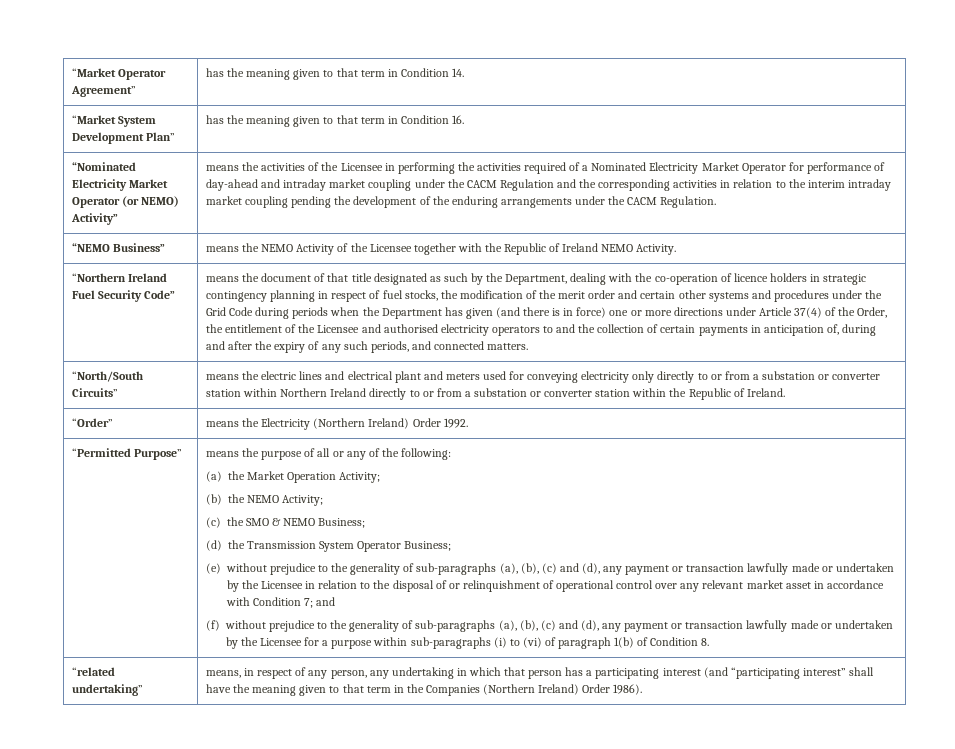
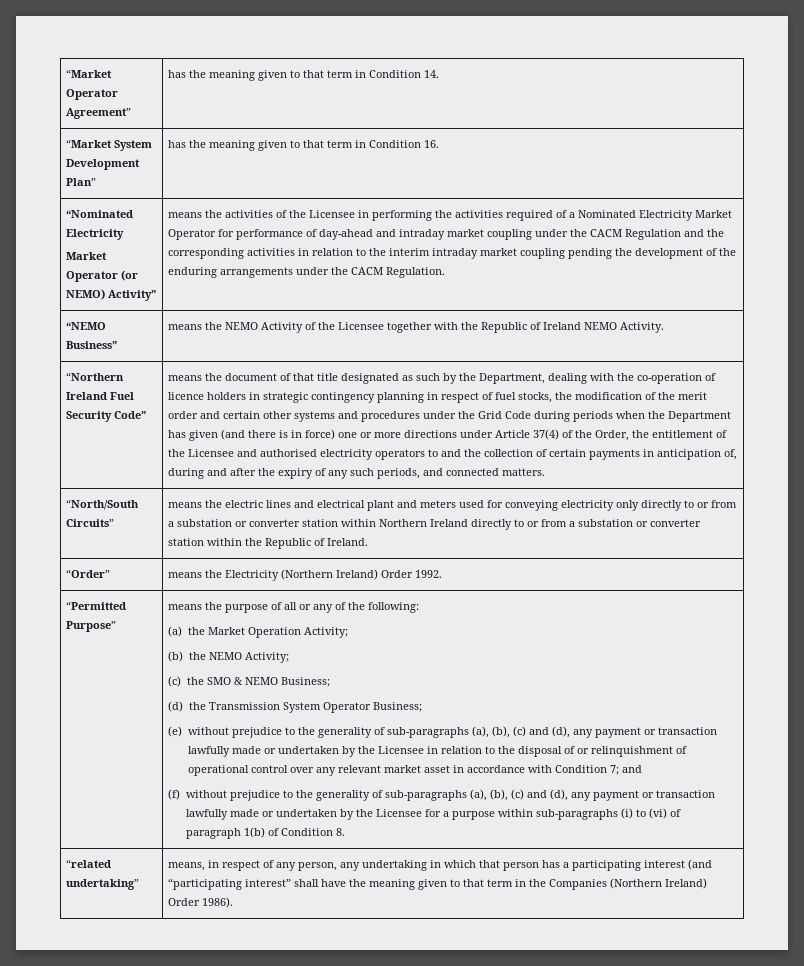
- “Nominated Electricity Market Operator (or NEMO) Activity”
+ “Nominated Electricity
+ Market Operator (or NEMO) Activity”

